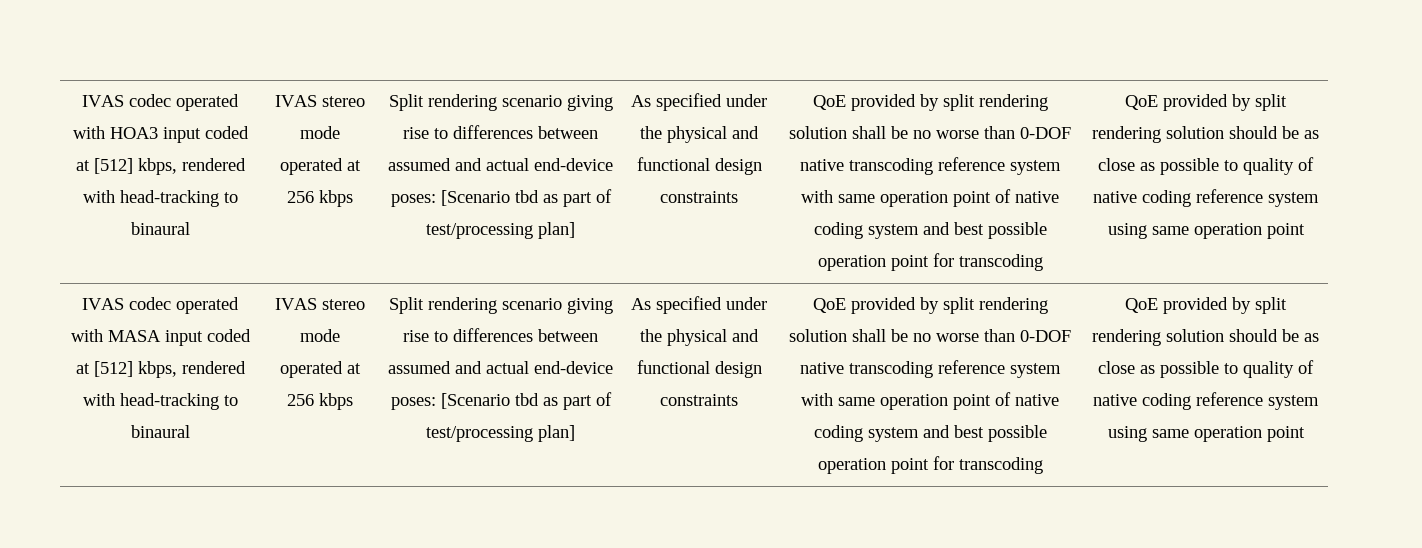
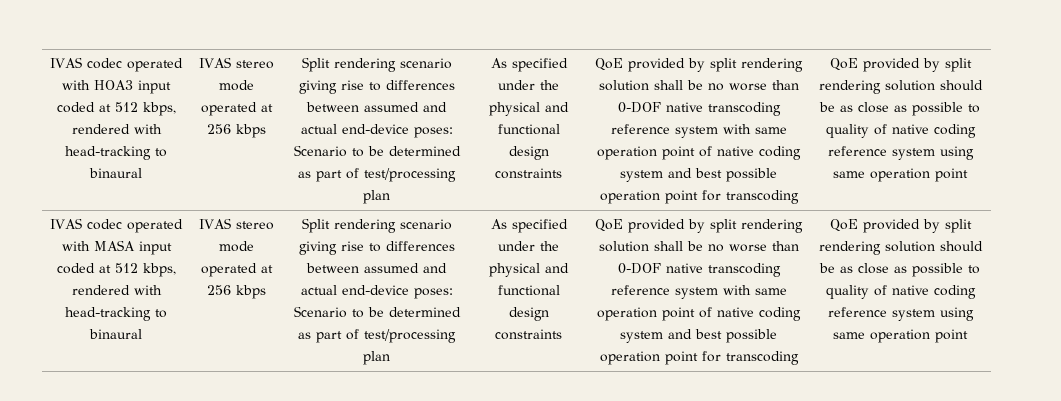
- IVAS codec operated with HOA3 input coded at [512] kbps, rendered with head-tracking to binaural | IVAS stereo mode operated at 256 kbps | Split rendering scenario giving rise to differences between assumed and actual end-device poses: [Scenario tbd as part of test/processing plan]
+ IVAS codec operated with HOA3 input coded at 512 kbps, rendered with head-tracking to binaural | IVAS stereo mode operated at 256 kbps | Split rendering scenario giving rise to differences between assumed and actual end-device poses: Scenario to be determined as part of test/processing plan
- IVAS codec operated with MASA input coded at [512] kbps, rendered with head-tracking to binaural | IVAS stereo mode operated at 256 kbps | Split rendering scenario giving rise to differences between assumed and actual end-device poses: [Scenario tbd as part of test/processing plan]
+ IVAS codec operated with MASA input coded at 512 kbps, rendered with head-tracking to binaural | IVAS stereo mode operated at 256 kbps | Split rendering scenario giving rise to differences between assumed and actual end-device poses: Scenario to be determined as part of test/processing plan

